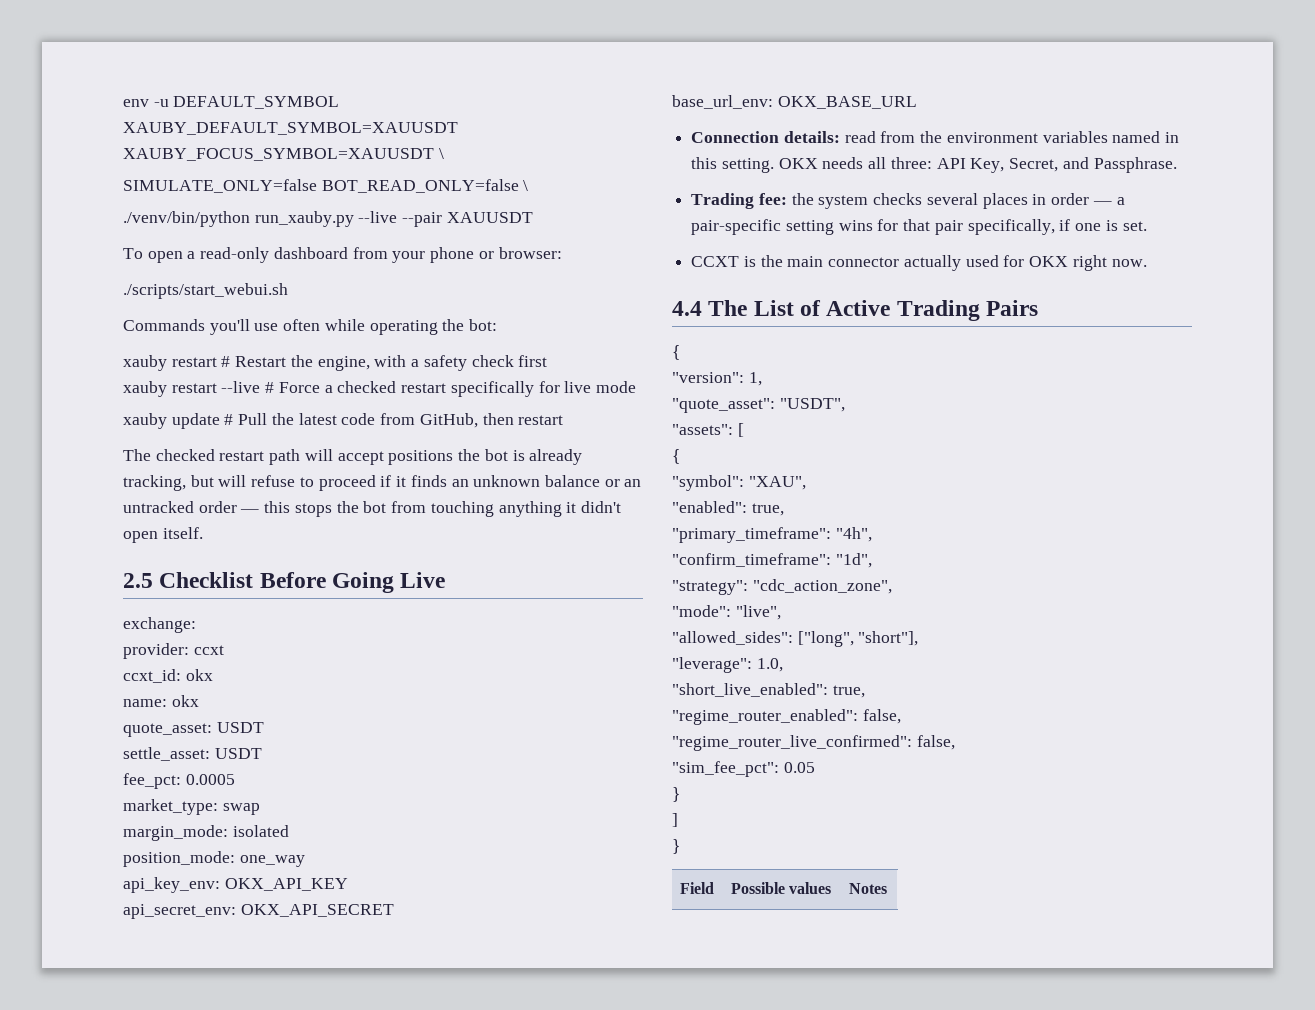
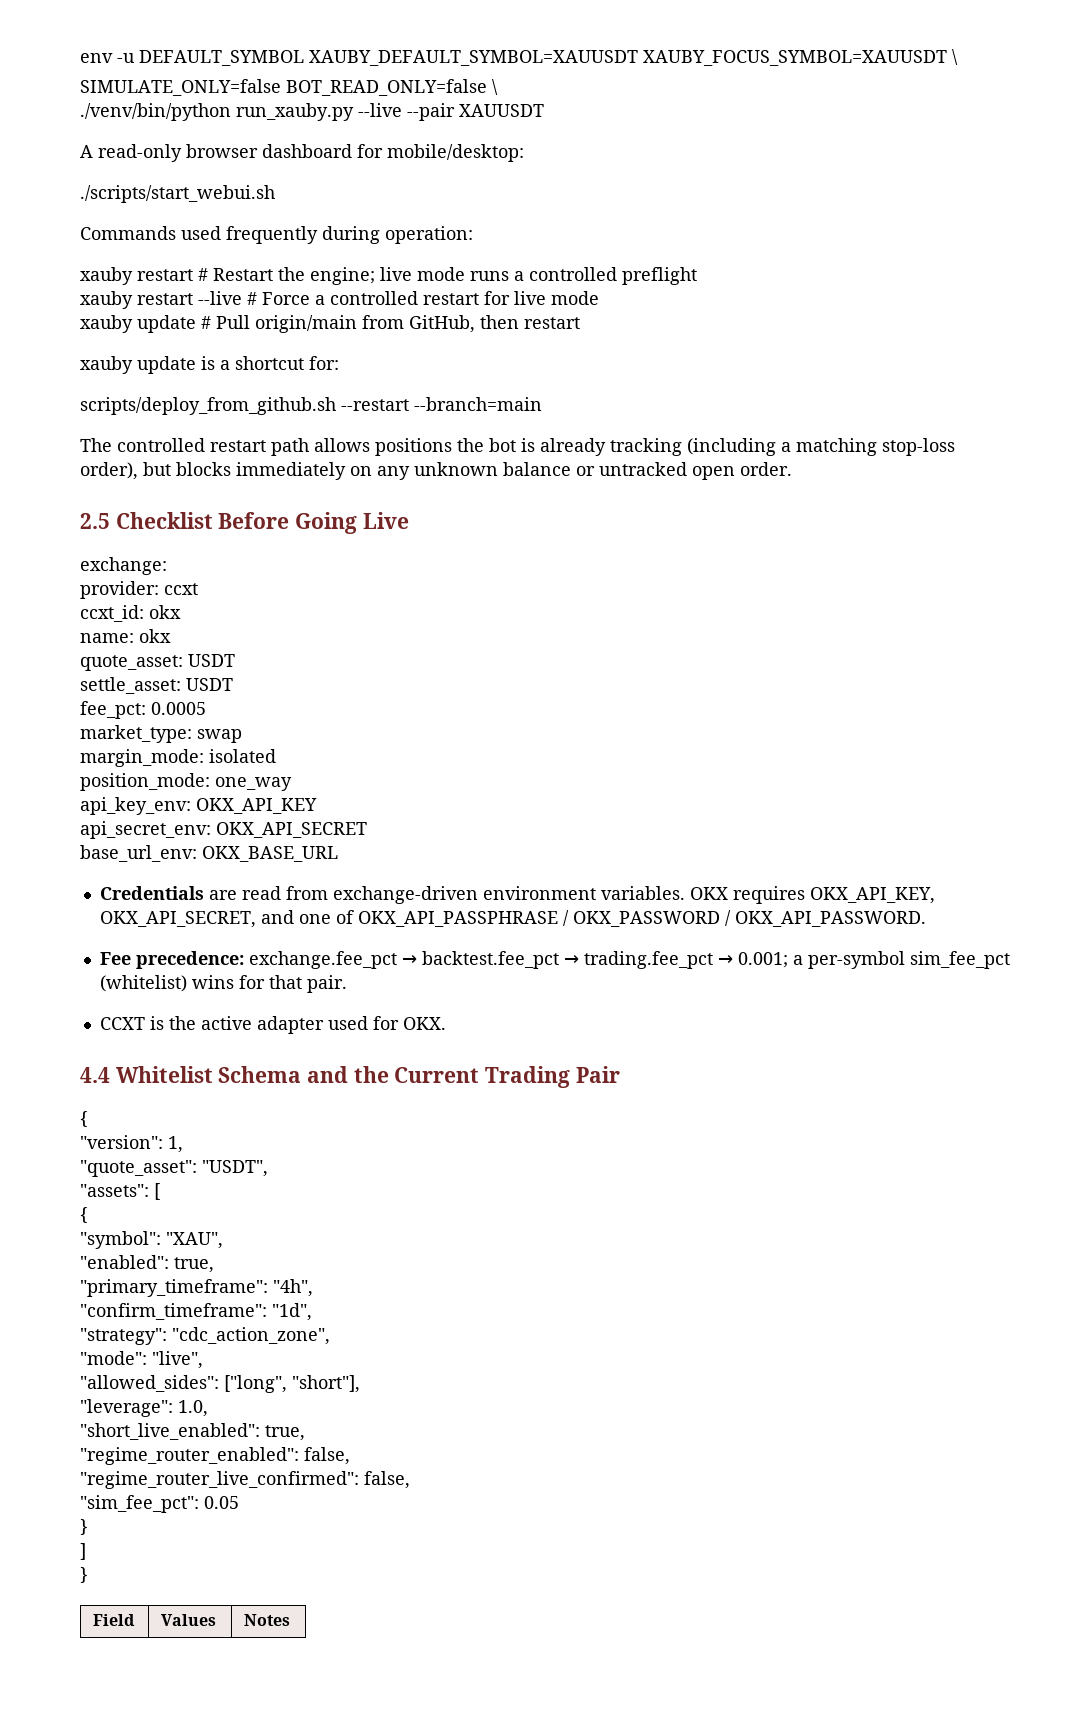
- To open a read-only dashboard from your phone or browser:
+ A read-only browser dashboard for mobile/desktop:
  ./scripts/start_webui.sh
- Commands you'll use often while operating the bot:
+ Commands used frequently during operation:
- xauby restart # Restart the engine, with a safety check first
+ xauby restart # Restart the engine; live mode runs a controlled preflight
- xauby restart --live # Force a checked restart specifically for live mode
+ xauby restart --live # Force a controlled restart for live mode
- xauby update # Pull the latest code from GitHub, then restart
+ xauby update # Pull origin/main from GitHub, then restart
- The checked restart path will accept positions the bot is already tracking, but will refuse to proceed if it finds an unknown balance or an untracked order — this stops the bot from touching anything it didn't open itself.
+ xauby update is a shortcut for:
+ scripts/deploy_from_github.sh --restart --branch=main
+ The controlled restart path allows positions the bot is already tracking (including a matching stop-loss order), but blocks immediately on any unknown balance or untracked open order.
- Connection details: read from the environment variables named in this setting. OKX needs all three: API Key, Secret, and Passphrase.
- Trading fee: the system checks several places in order — a pair-specific setting wins for that pair specifically, if one is set.
- CCXT is the main connector actually used for OKX right now.
- 4.4 The List of Active Trading Pairs
+ Credentials are read from exchange-driven environment variables. OKX requires OKX_API_KEY, OKX_API_SECRET, and one of OKX_API_PASSPHRASE / OKX_PASSWORD / OKX_API_PASSWORD.
+ Fee precedence: exchange.fee_pct → backtest.fee_pct → trading.fee_pct → 0.001; a per-symbol sim_fee_pct (whitelist) wins for that pair.
+ CCXT is the active adapter used for OKX.
+ 4.4 Whitelist Schema and the Current Trading Pair
- Field | Possible values | Notes
+ Field | Values | Notes

